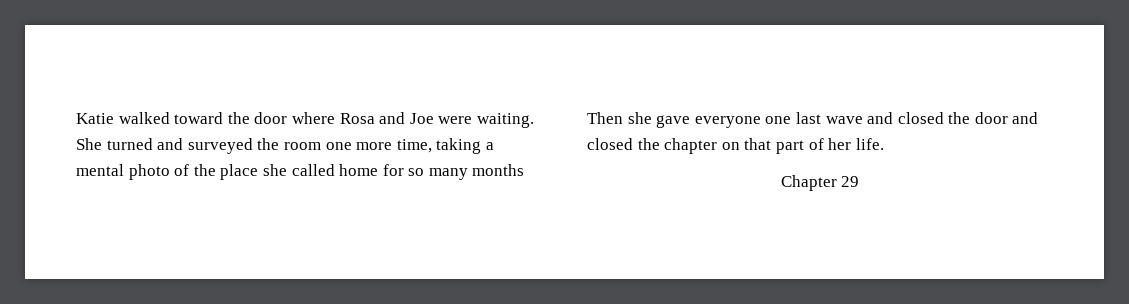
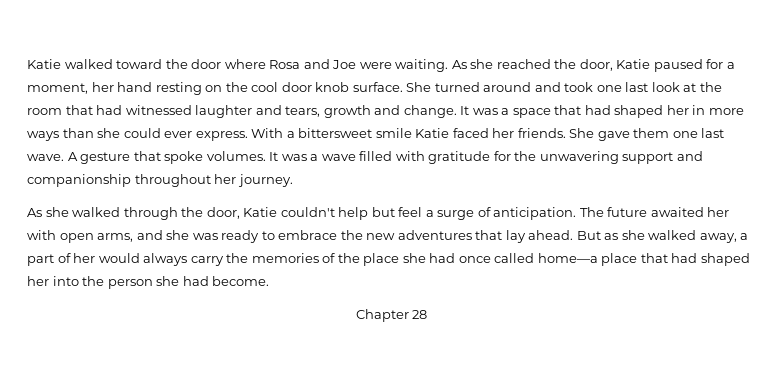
- She turned and surveyed the room one more time, taking a mental photo of the place she called home for so many months Then she gave everyone one last wave and closed the door and closed the chapter on that part of her life.
+ As she reached the door, Katie paused for a moment, her hand resting on the cool door knob surface. She turned around and took one last look at the room that had witnessed laughter and tears, growth and change. It was a space that had shaped her in more ways than she could ever express. With a bittersweet smile Katie faced her friends. She gave them one last wave. A gesture that spoke volumes. It was a wave filled with gratitude for the unwavering support and companionship throughout her journey.
+ As she walked through the door, Katie couldn't help but feel a surge of anticipation. The future awaited her with open arms, and she was ready to embrace the new adventures that lay ahead. But as she walked away, a part of her would always carry the memories of the place she had once called home—a place that had shaped her into the person she had become.
- Chapter 29
+ Chapter 28

